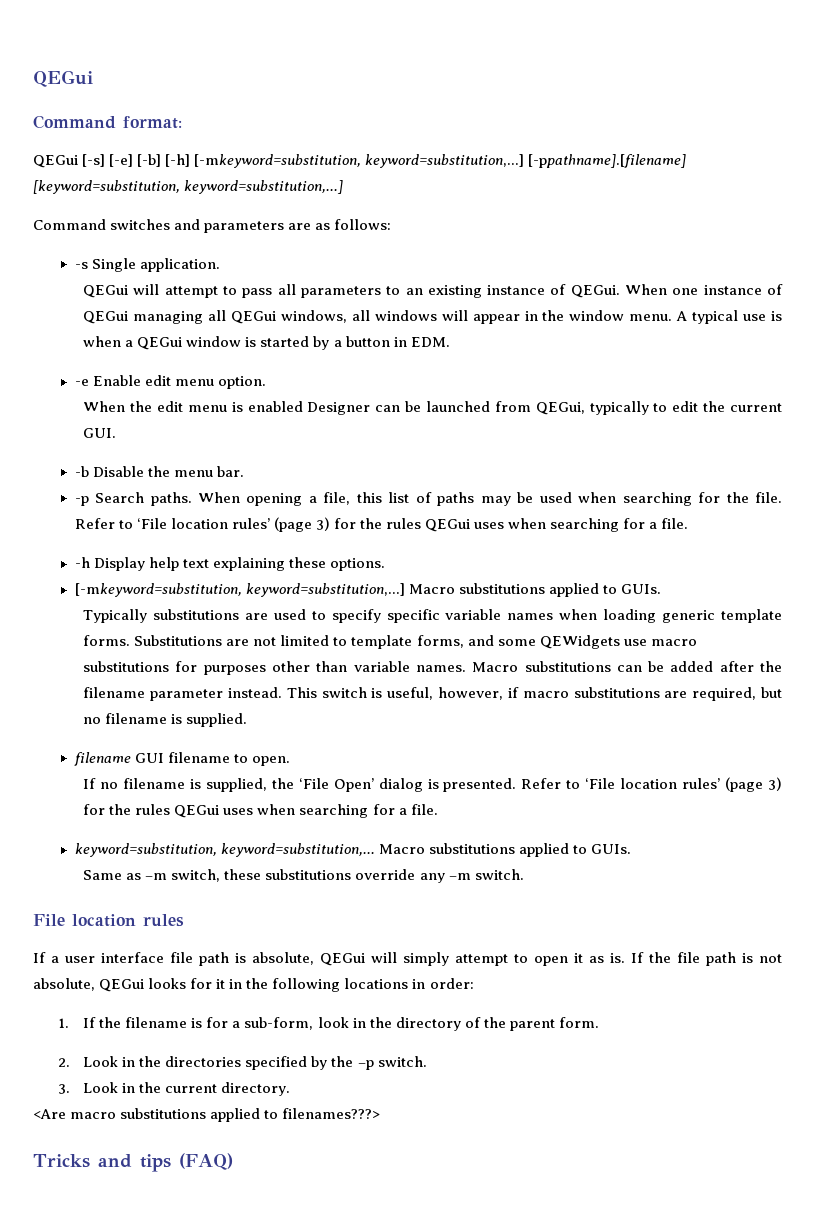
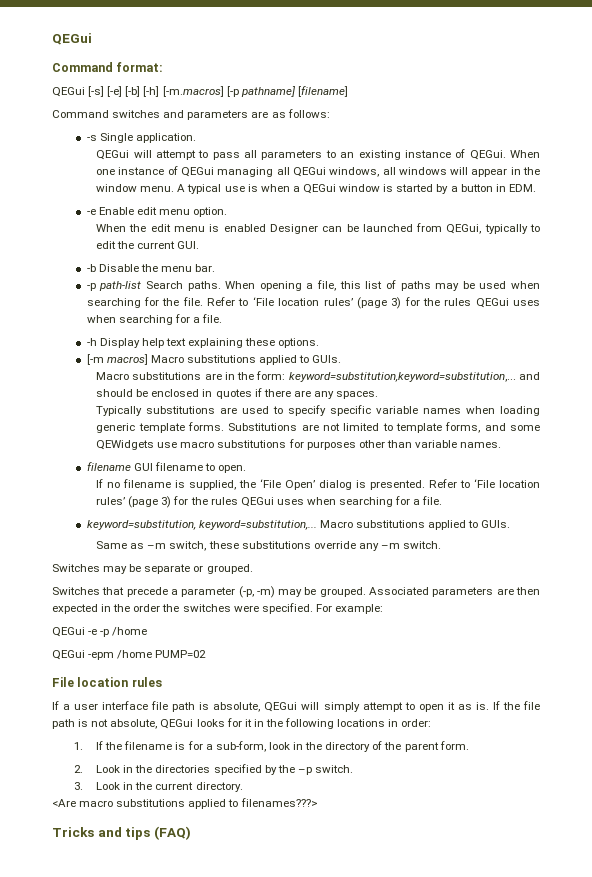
- QEGui [-s] [-e] [-b] [-h] [-mkeyword=substitution, keyword=substitution,...] [-ppathname].[filename] [keyword=substitution, keyword=substitution,...]
+ QEGui [-s] [-e] [-b] [-h] [-m.macros] [-p pathname] [filename]
- -p Search paths.
+ -p path-list Search paths.
- [-mkeyword=substitution, keyword=substitution,...] Macro substitutions applied to GUIs.
+ [-m macros] Macro substitutions applied to GUIs.
+ Macro substitutions are in the form: keyword=substitution,keyword=substitution,... and should be enclosed in quotes if there are any spaces.
- Macro substitutions can be added after the filename parameter instead. This switch is useful, however, if macro substitutions are required, but no filename is supplied.
+ Switches may be separate or grouped.
+ Switches that precede a parameter (-p, -m) may be grouped. Associated parameters are then expected in the order the switches were specified. For example:
+ QEGui -e -p /home
+ QEGui -epm /home PUMP=02

